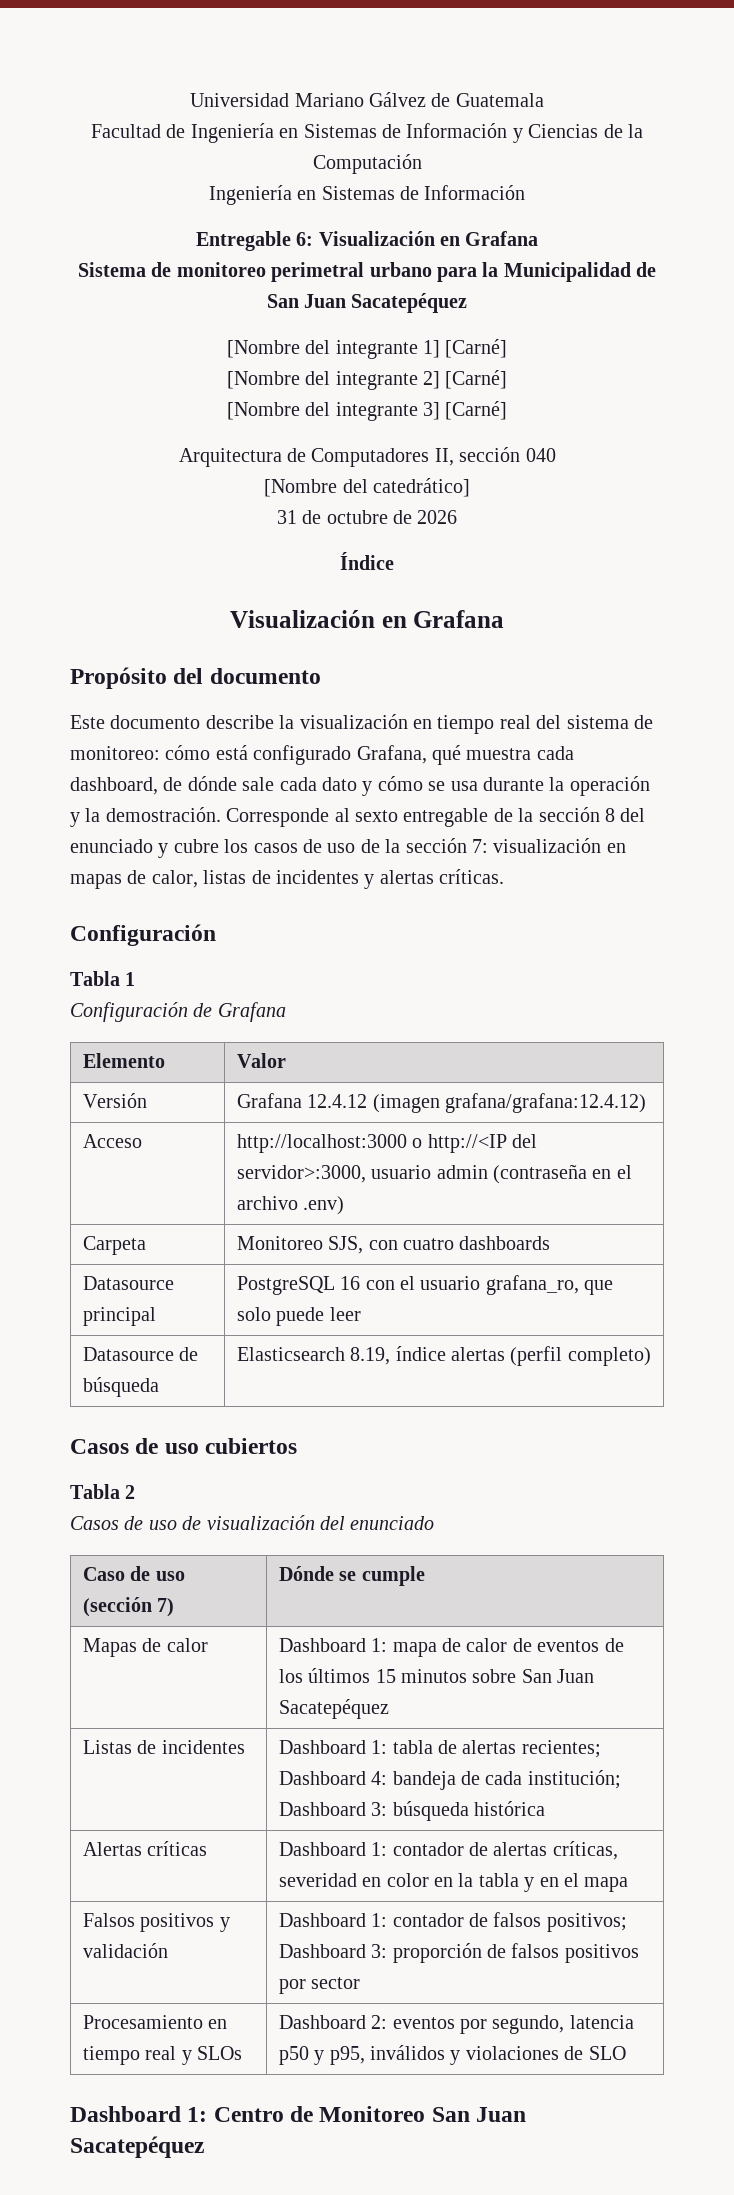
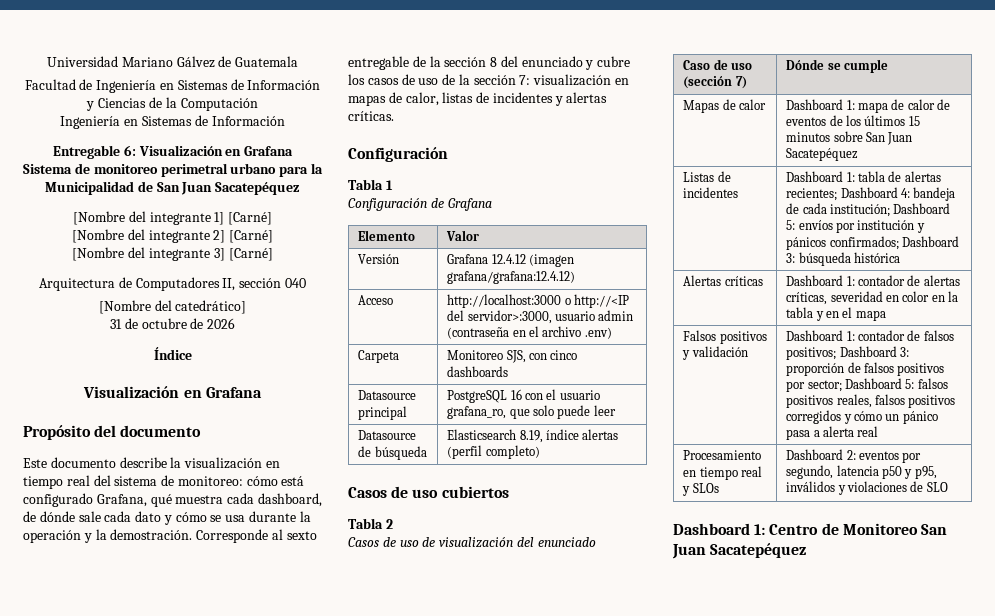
- Carpeta | Monitoreo SJS, con cuatro dashboards
+ Carpeta | Monitoreo SJS, con cinco dashboards
- Listas de incidentes | Dashboard 1: tabla de alertas recientes; Dashboard 4: bandeja de cada institución; Dashboard 3: búsqueda histórica
+ Listas de incidentes | Dashboard 1: tabla de alertas recientes; Dashboard 4: bandeja de cada institución; Dashboard 5: envíos por institución y pánicos confirmados; Dashboard 3: búsqueda histórica
- Falsos positivos y validación | Dashboard 1: contador de falsos positivos; Dashboard 3: proporción de falsos positivos por sector
+ Falsos positivos y validación | Dashboard 1: contador de falsos positivos; Dashboard 3: proporción de falsos positivos por sector; Dashboard 5: falsos positivos reales, falsos positivos corregidos y cómo un pánico pasa a alerta real

